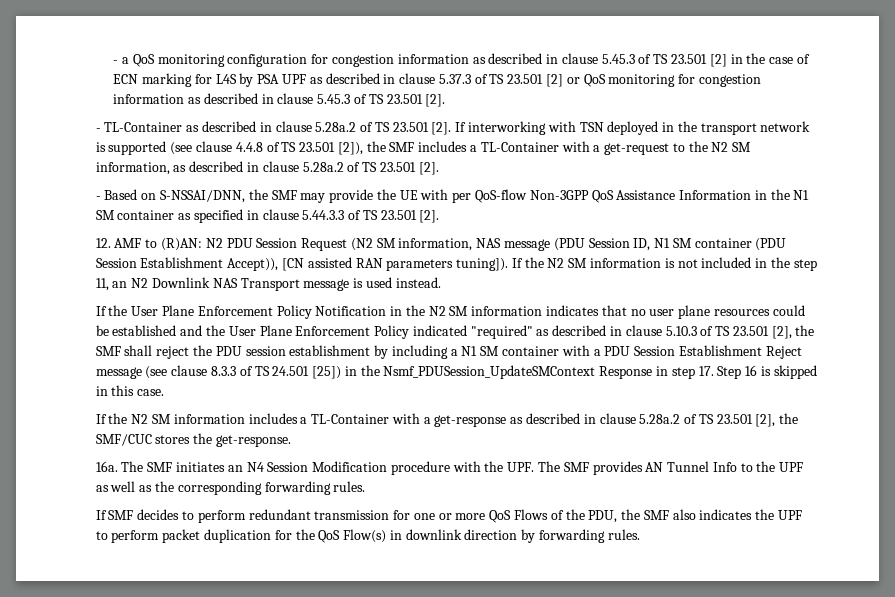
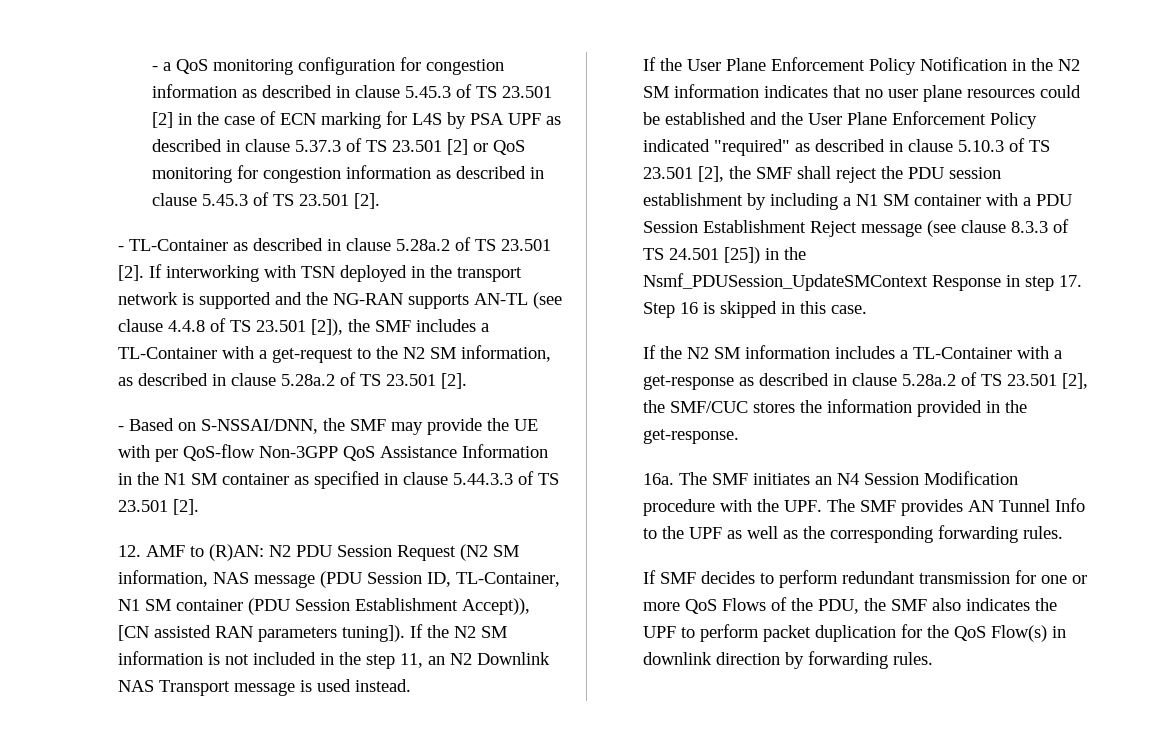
- If interworking with TSN deployed in the transport network is supported (see clause 4.4.8 of TS 23.501 [2]), the SMF includes a TL-Container with a get-request to the N2 SM information, as described in clause 5.28a.2 of TS 23.501 [2].
+ If interworking with TSN deployed in the transport network is supported and the NG-RAN supports AN-TL (see clause 4.4.8 of TS 23.501 [2]), the SMF includes a TL-Container with a get-request to the N2 SM information, as described in clause 5.28a.2 of TS 23.501 [2].
- 12. AMF to (R)AN: N2 PDU Session Request (N2 SM information, NAS message (PDU Session ID, N1 SM container (PDU Session Establishment Accept)), [CN assisted RAN parameters tuning]).
+ 12. AMF to (R)AN: N2 PDU Session Request (N2 SM information, NAS message (PDU Session ID, TL-Container, N1 SM container (PDU Session Establishment Accept)), [CN assisted RAN parameters tuning]).
- If the N2 SM information includes a TL-Container with a get-response as described in clause 5.28a.2 of TS 23.501 [2], the SMF/CUC stores the get-response.
+ If the N2 SM information includes a TL-Container with a get-response as described in clause 5.28a.2 of TS 23.501 [2], the SMF/CUC stores the information provided in the get-response.

